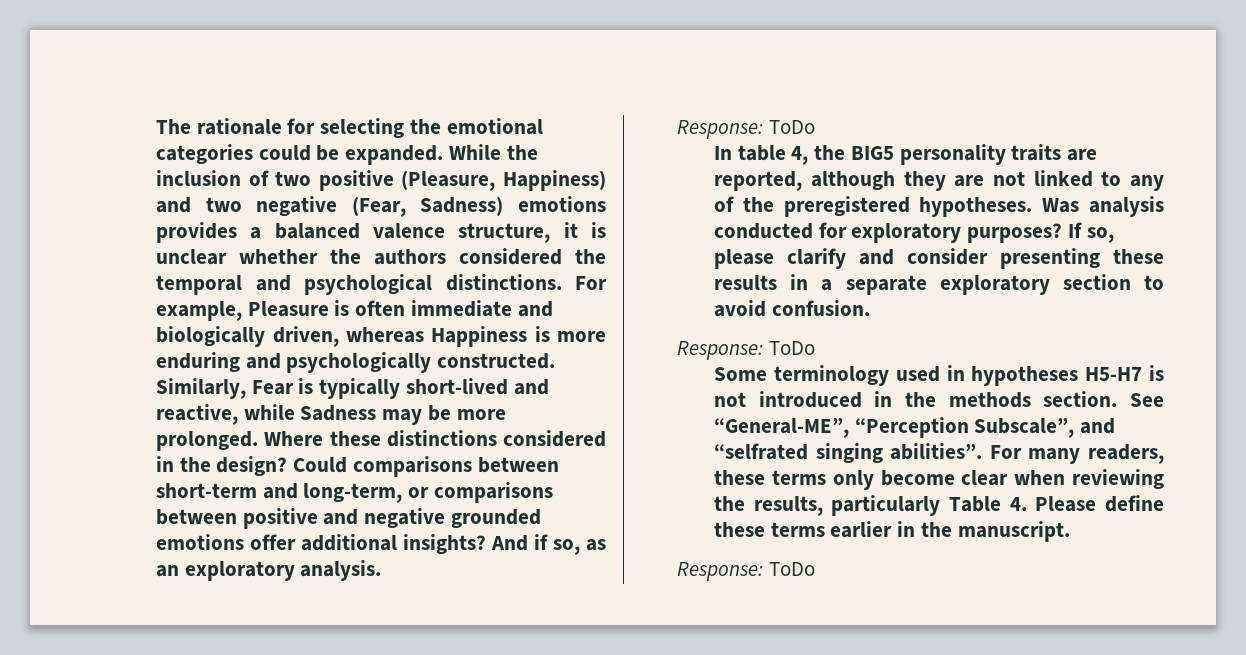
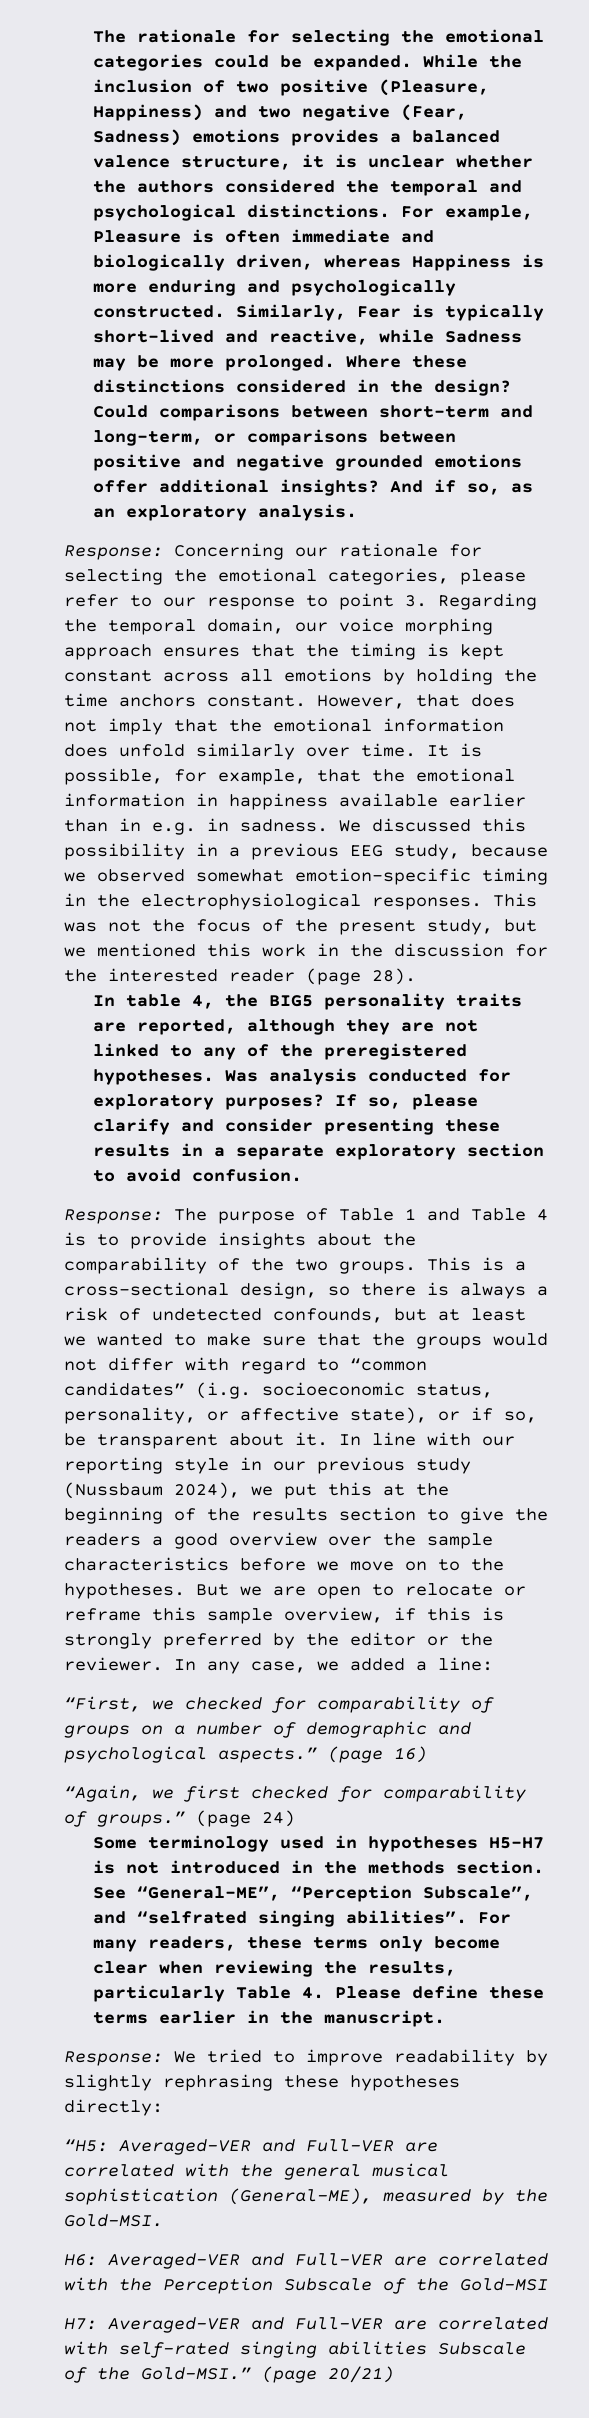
  And if so, as an exploratory analysis.
- Response: ToDo
+ Response: Concerning our rationale for selecting the emotional categories, please refer to our response to point 3. Regarding the temporal domain, our voice morphing approach ensures that the timing is kept constant across all emotions by holding the time anchors constant. However, that does not imply that the emotional information does unfold similarly over time. It is possible, for example, that the emotional information in happiness available earlier than in e.g. in sadness. We discussed this possibility in a previous EEG study, because we observed somewhat emotion-specific timing in the electrophysiological responses. This was not the focus of the present study, but we mentioned this work in the discussion for the interested reader (page 28).
  If so, please clarify and consider presenting these results in a separate exploratory section to avoid confusion.
- Response: ToDo
+ Response: The purpose of Table 1 and Table 4 is to provide insights about the comparability of the two groups. This is a cross-sectional design, so there is always a risk of undetected confounds, but at least we wanted to make sure that the groups would not differ with regard to “common candidates” (i.g. socioeconomic status, personality, or affective state), or if so, be transparent about it. In line with our reporting style in our previous study (Nussbaum 2024), we put this at the beginning of the results section to give the readers a good overview over the sample characteristics before we move on to the hypotheses. But we are open to relocate or reframe this sample overview, if this is strongly preferred by the editor or the reviewer. In any case, we added a line:
+ “First, we checked for comparability of groups on a number of demographic and psychological aspects.” (page 16)
+ “Again, we first checked for comparability of groups.” (page 24)
  For many readers, these terms only become clear when reviewing the results, particularly Table 4. Please define these terms earlier in the manuscript.
- Response: ToDo
+ Response: We tried to improve readability by slightly rephrasing these hypotheses directly:
+ “H5: Averaged-VER and Full-VER are correlated with the general musical sophistication (General-ME), measured by the Gold-MSI.
+ H6: Averaged-VER and Full-VER are correlated with the Perception Subscale of the Gold-MSI
+ H7: Averaged-VER and Full-VER are correlated with self-rated singing abilities Subscale of the Gold-MSI.” (page 20/21)

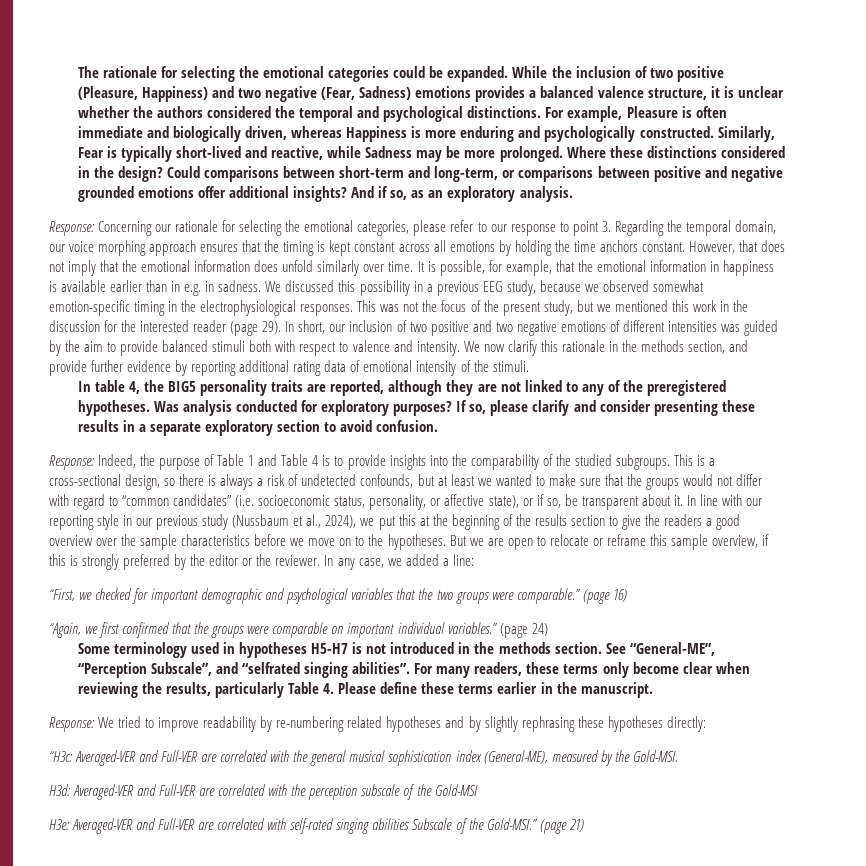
- It is possible, for example, that the emotional information in happiness available earlier than in e.g. in sadness.
+ It is possible, for example, that the emotional information in happiness is available earlier than in e.g. in sadness.
- This was not the focus of the present study, but we mentioned this work in the discussion for the interested reader (page 28).
+ This was not the focus of the present study, but we mentioned this work in the discussion for the interested reader (page 29). In short, our inclusion of two positive and two negative emotions of different intensities was guided by the aim to provide balanced stimuli both with respect to valence and intensity. We now clarify this rationale in the methods section, and provide further evidence by reporting additional rating data of emotional intensity of the stimuli.
- Response: The purpose of Table 1 and Table 4 is to provide insights about the comparability of the two groups.
+ Response: Indeed, the purpose of Table 1 and Table 4 is to provide insights into the comparability of the studied subgroups.
- This is a cross-sectional design, so there is always a risk of undetected confounds, but at least we wanted to make sure that the groups would not differ with regard to “common candidates” (i.g. socioeconomic status, personality, or affective state), or if so, be transparent about it.
+ This is a cross-sectional design, so there is always a risk of undetected confounds, but at least we wanted to make sure that the groups would not differ with regard to “common candidates” (i.e. socioeconomic status, personality, or affective state), or if so, be transparent about it.
- In line with our reporting style in our previous study (Nussbaum 2024), we put this at the beginning of the results section to give the readers a good overview over the sample characteristics before we move on to the hypotheses.
+ In line with our reporting style in our previous study (Nussbaum et al., 2024), we put this at the beginning of the results section to give the readers a good overview over the sample characteristics before we move on to the hypotheses.
- “First, we checked for comparability of groups on a number of demographic and psychological aspects.”
+ “First, we checked for important demographic and psychological variables that the two groups were comparable.”
- “Again, we first checked for comparability of groups.”
+ “Again, we first confirmed that the groups were comparable on important individual variables.”
- Response: We tried to improve readability by slightly rephrasing these hypotheses directly:
+ Response: We tried to improve readability by re-numbering related hypotheses and by slightly rephrasing these hypotheses directly:
- “H5: Averaged-VER and Full-VER are correlated with the general musical sophistication (General-ME), measured by the Gold-MSI.
+ “H3c: Averaged-VER and Full-VER are correlated with the general musical sophistication index (General-ME), measured by the Gold-MSI.
- H6: Averaged-VER and Full-VER are correlated with the Perception Subscale of the Gold-MSI
+ H3d: Averaged-VER and Full-VER are correlated with the perception subscale of the Gold-MSI
- H7: Averaged-VER and Full-VER are correlated with self-rated singing abilities Subscale of the Gold-MSI.”
+ H3e: Averaged-VER and Full-VER are correlated with self-rated singing abilities Subscale of the Gold-MSI.”
- (page 20/21)
+ (page 21)

